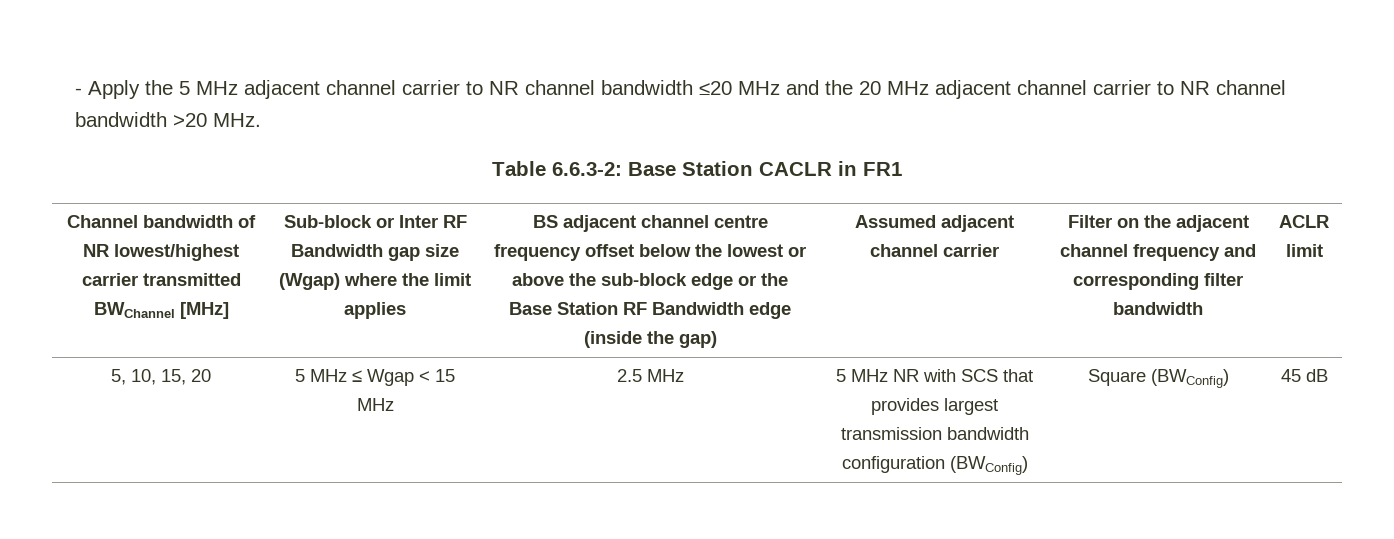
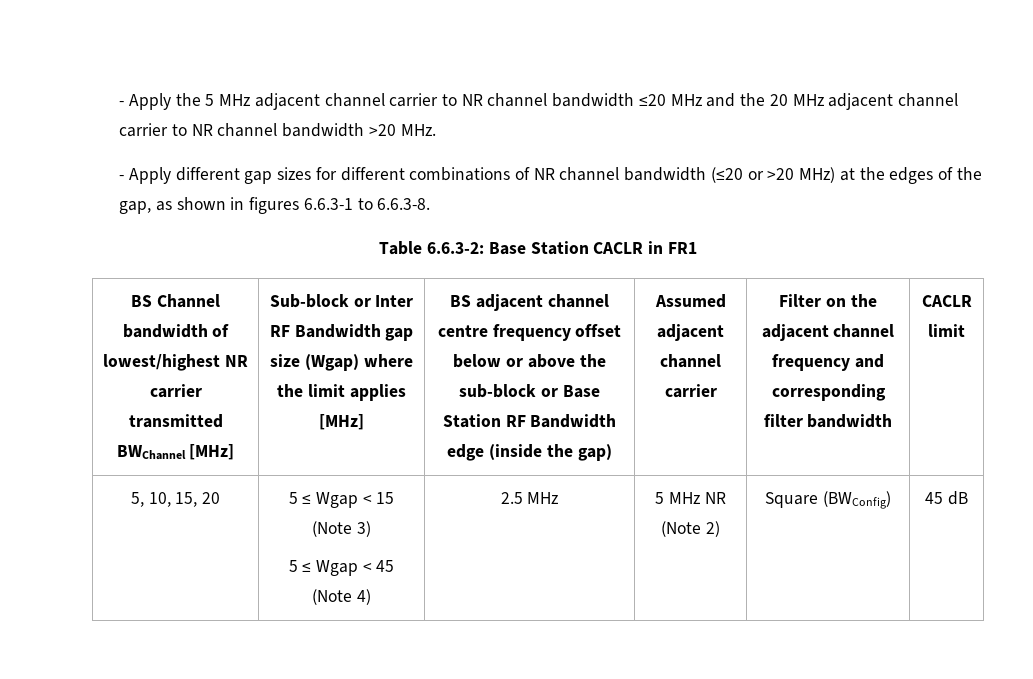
+ - Apply different gap sizes for different combinations of NR channel bandwidth (≤20 or >20 MHz) at the edges of the gap, as shown in figures 6.6.3-1 to 6.6.3-8.
- Channel bandwidth of NR lowest/highest carrier transmitted BWChannel [MHz]
+ BS Channel bandwidth of lowest/highest NR carrier transmitted BWChannel [MHz]
- Sub-block or Inter RF Bandwidth gap size (Wgap) where the limit applies
+ Sub-block or Inter RF Bandwidth gap size (Wgap) where the limit applies [MHz]
- BS adjacent channel centre frequency offset below the lowest or above the sub-block edge or the Base Station RF Bandwidth edge (inside the gap)
+ BS adjacent channel centre frequency offset below or above the sub-block or Base Station RF Bandwidth edge (inside the gap)
- ACLR limit
+ CACLR limit
- 5, 10, 15, 20 | 5 MHz ≤ Wgap < 15 MHz | 2.5 MHz | 5 MHz NR with SCS that provides largest transmission bandwidth configuration (BWConfig) | Square (BWConfig) | 45 dB
+ 5, 10, 15, 20 | 5 ≤ Wgap < 15 (Note 3)
+ 5 ≤ Wgap < 45 (Note 4) | 2.5 MHz | 5 MHz NR (Note 2) | Square (BWConfig) | 45 dB

